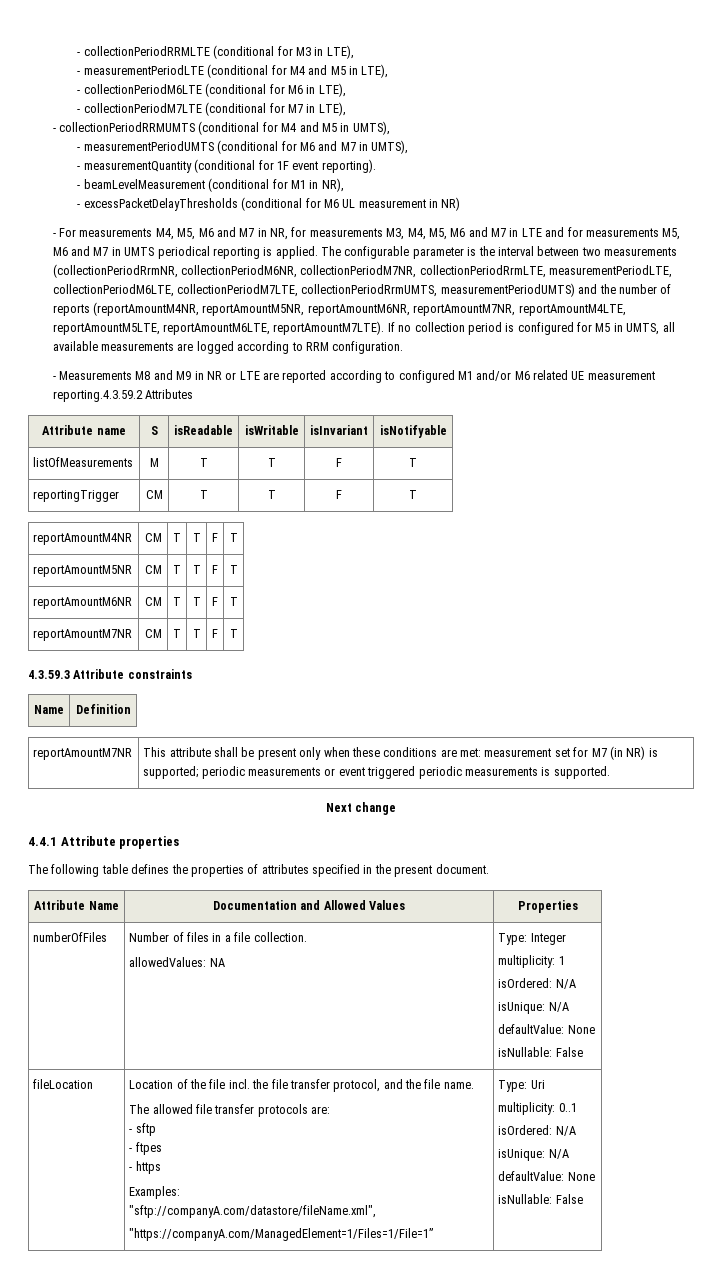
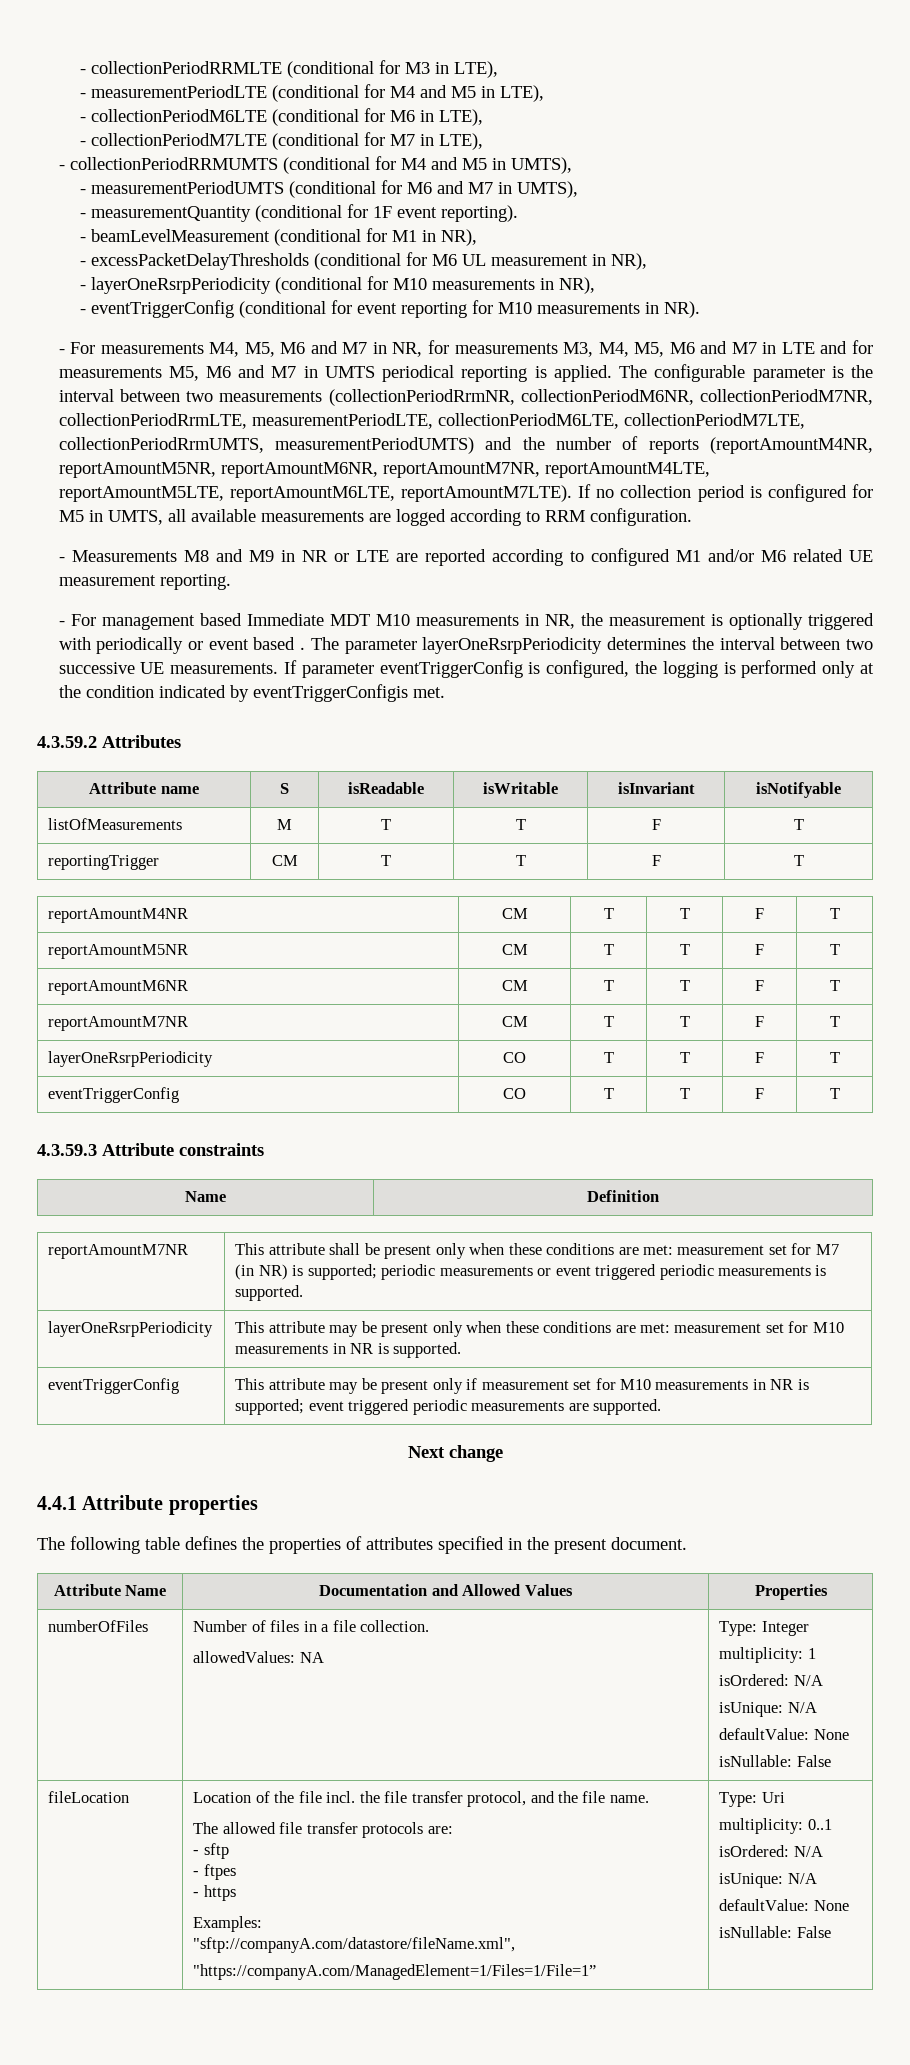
- - excessPacketDelayThresholds (conditional for M6 UL measurement in NR)
+ - excessPacketDelayThresholds (conditional for M6 UL measurement in NR),
+ - layerOneRsrpPeriodicity (conditional for M10 measurements in NR),
+ - eventTriggerConfig (conditional for event reporting for M10 measurements in NR).
- - Measurements M8 and M9 in NR or LTE are reported according to configured M1 and/or M6 related UE measurement reporting.4.3.59.2 Attributes
+ - Measurements M8 and M9 in NR or LTE are reported according to configured M1 and/or M6 related UE measurement reporting.
+ - For management based Immediate MDT M10 measurements in NR, the measurement is optionally triggered with periodically or event based . The parameter layerOneRsrpPeriodicity determines the interval between two successive UE measurements. If parameter eventTriggerConfig is configured, the logging is performed only at the condition indicated by eventTriggerConfigis met.
+ 4.3.59.2 Attributes
+ layerOneRsrpPeriodicity | CO | T | T | F | T
+ eventTriggerConfig | CO | T | T | F | T
+ layerOneRsrpPeriodicity | This attribute may be present only when these conditions are met: measurement set for M10 measurements in NR is supported.
+ eventTriggerConfig | This attribute may be present only if measurement set for M10 measurements in NR is supported; event triggered periodic measurements are supported.

